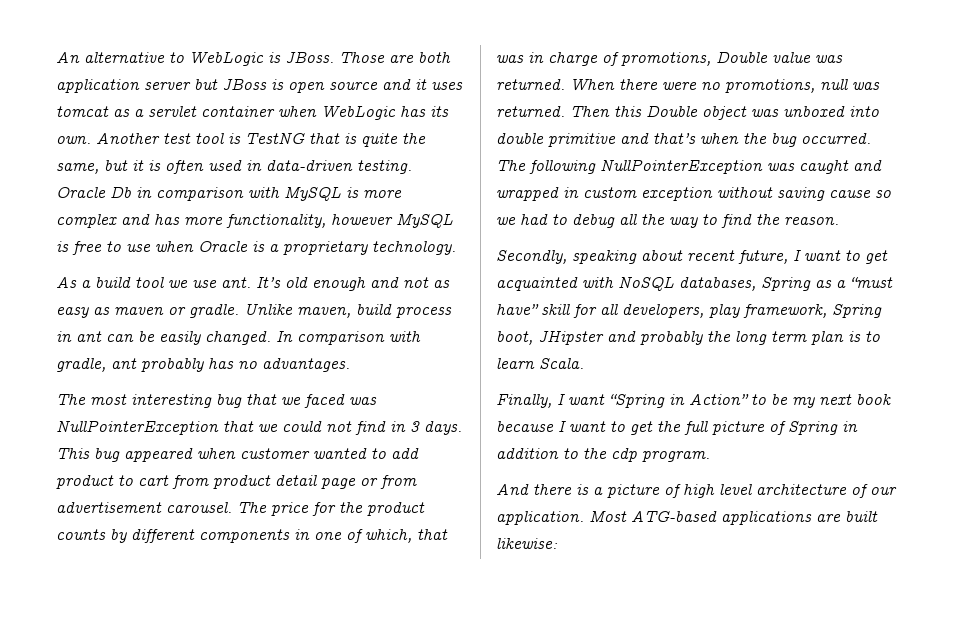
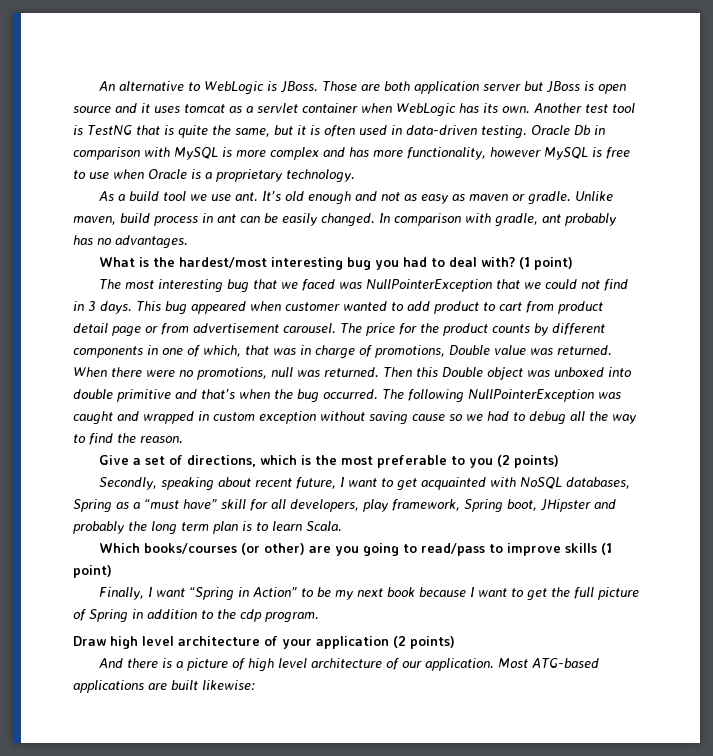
+ What is the hardest/most interesting bug you had to deal with? (1 point)
+ Give a set of directions, which is the most preferable to you (2 points)
+ Which books/courses (or other) are you going to read/pass to improve skills (1 point)
+ Draw high level architecture of your application (2 points)

